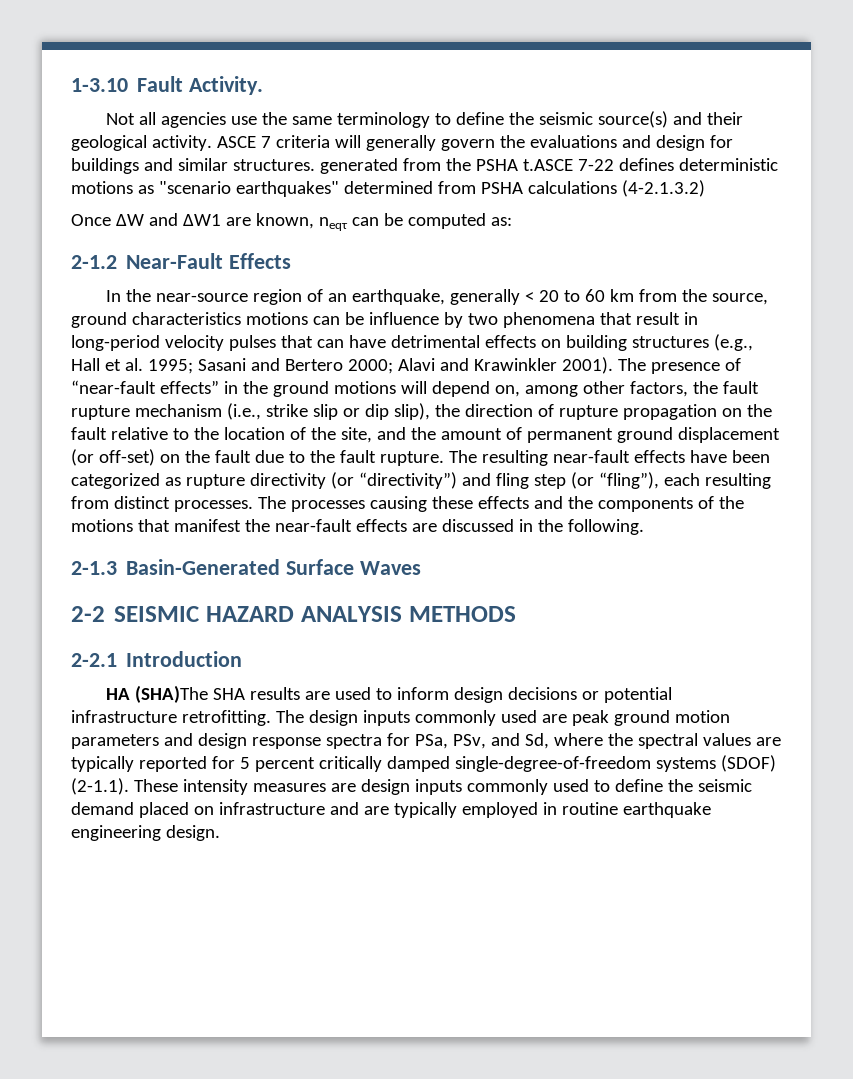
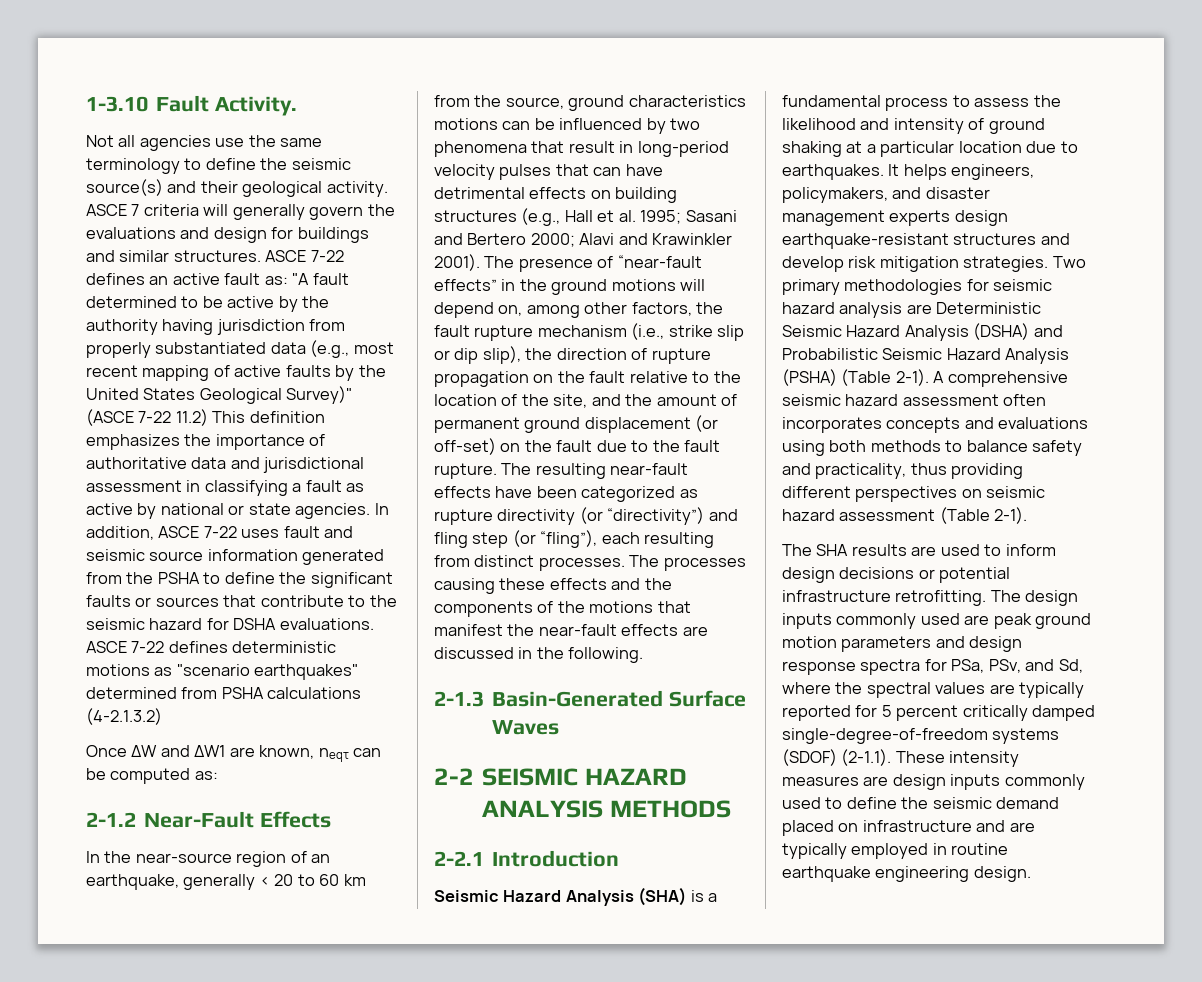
- ASCE 7 criteria will generally govern the evaluations and design for buildings and similar structures. generated from the PSHA t.ASCE 7-22 defines deterministic motions as "scenario earthquakes" determined from PSHA calculations (4-2.1.3.2)
+ ASCE 7 criteria will generally govern the evaluations and design for buildings and similar structures. ASCE 7-22 defines an active fault as: "A fault determined to be active by the authority having jurisdiction from properly substantiated data (e.g., most recent mapping of active faults by the United States Geological Survey)" (ASCE 7-22 11.2) This definition emphasizes the importance of authoritative data and jurisdictional assessment in classifying a fault as active by national or state agencies. In addition, ASCE 7-22 uses fault and seismic source information generated from the PSHA to define the significant faults or sources that contribute to the seismic hazard for DSHA evaluations. ASCE 7-22 defines deterministic motions as "scenario earthquakes" determined from PSHA calculations (4-2.1.3.2)
- In the near-source region of an earthquake, generally < 20 to 60 km from the source, ground characteristics motions can be influence by two phenomena that result in long-period velocity pulses that can have detrimental effects on building structures (e.g., Hall et al. 1995; Sasani and Bertero 2000; Alavi and Krawinkler 2001).
+ In the near-source region of an earthquake, generally < 20 to 60 km from the source, ground characteristics motions can be influenced by two phenomena that result in long-period velocity pulses that can have detrimental effects on building structures (e.g., Hall et al. 1995; Sasani and Bertero 2000; Alavi and Krawinkler 2001).
- HA (SHA)The SHA results are used to inform design decisions or potential infrastructure retrofitting.
+ Seismic Hazard Analysis (SHA) is a fundamental process to assess the likelihood and intensity of ground shaking at a particular location due to earthquakes. It helps engineers, policymakers, and disaster management experts design earthquake-resistant structures and develop risk mitigation strategies. Two primary methodologies for seismic hazard analysis are Deterministic Seismic Hazard Analysis (DSHA) and Probabilistic Seismic Hazard Analysis (PSHA) (Table 2-1). A comprehensive seismic hazard assessment often incorporates concepts and evaluations using both methods to balance safety and practicality, thus providing different perspectives on seismic hazard assessment (Table 2-1).
+ The SHA results are used to inform design decisions or potential infrastructure retrofitting.

